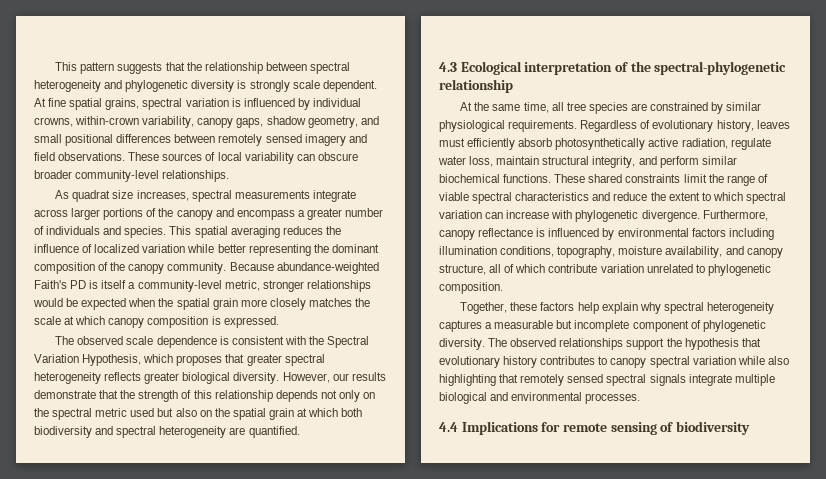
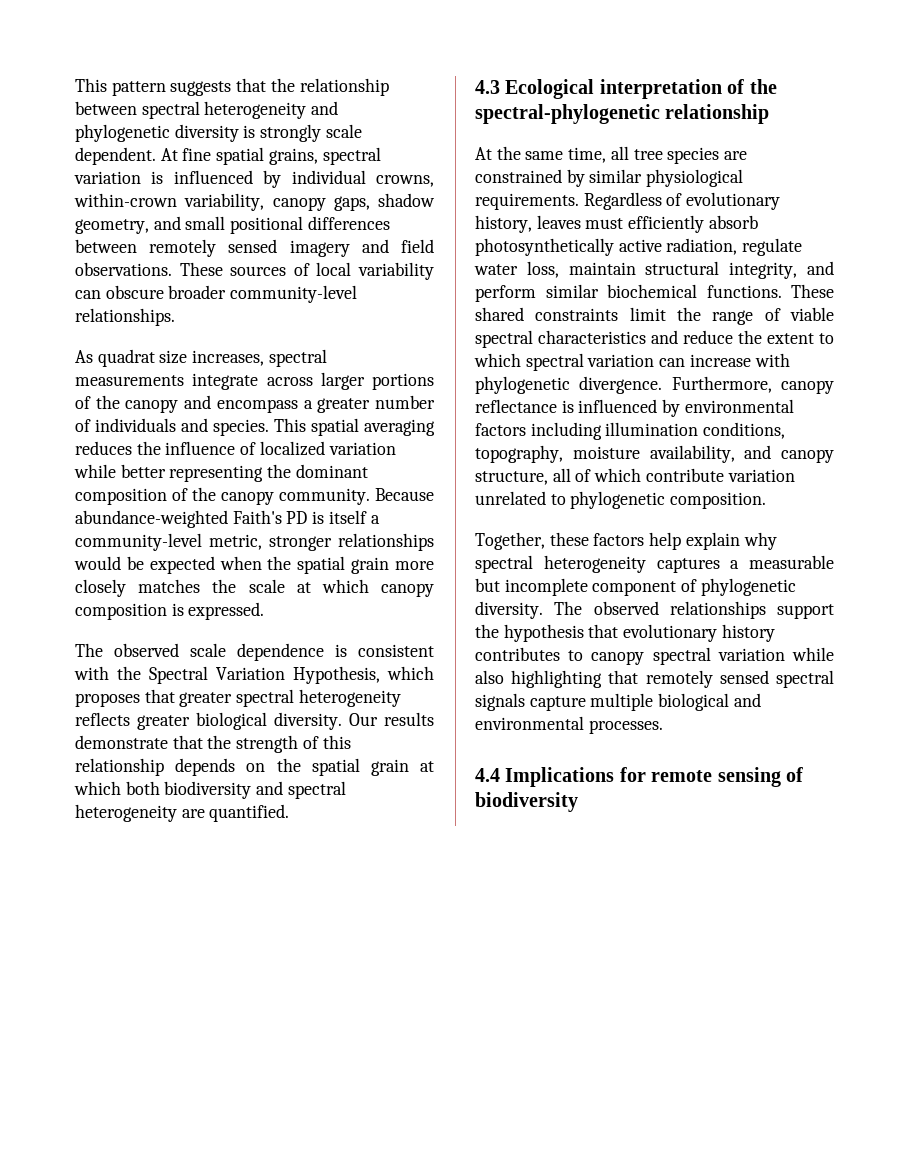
- However, our results demonstrate that the strength of this relationship depends not only on the spectral metric used but also on the spatial grain at which both biodiversity and spectral heterogeneity are quantified.
+ Our results demonstrate that the strength of this relationship depends on the spatial grain at which both biodiversity and spectral heterogeneity are quantified.
- The observed relationships support the hypothesis that evolutionary history contributes to canopy spectral variation while also highlighting that remotely sensed spectral signals integrate multiple biological and environmental processes.
+ The observed relationships support the hypothesis that evolutionary history contributes to canopy spectral variation while also highlighting that remotely sensed spectral signals capture multiple biological and environmental processes.

